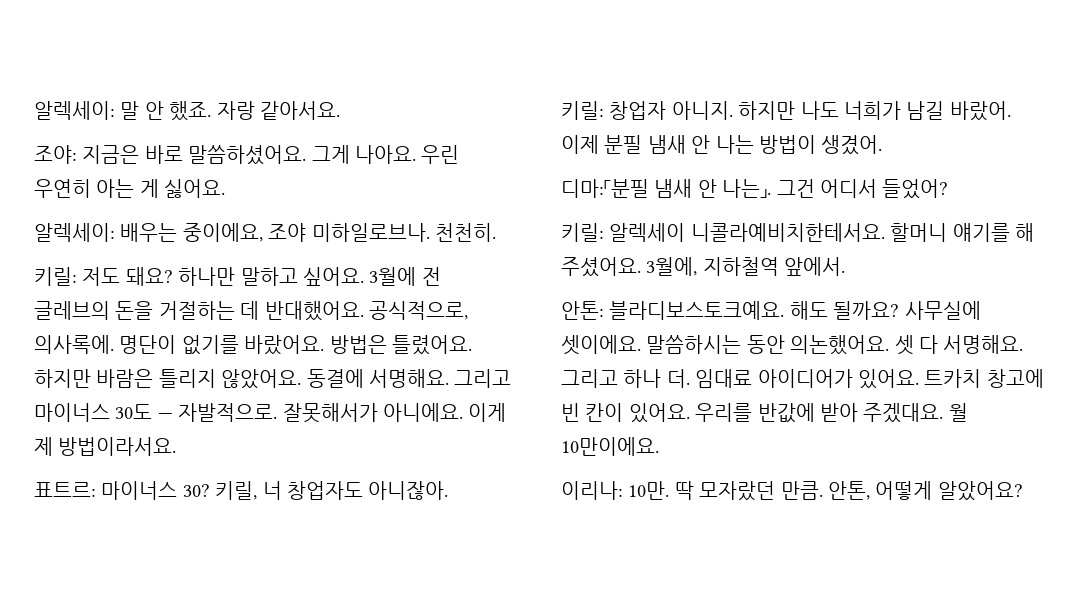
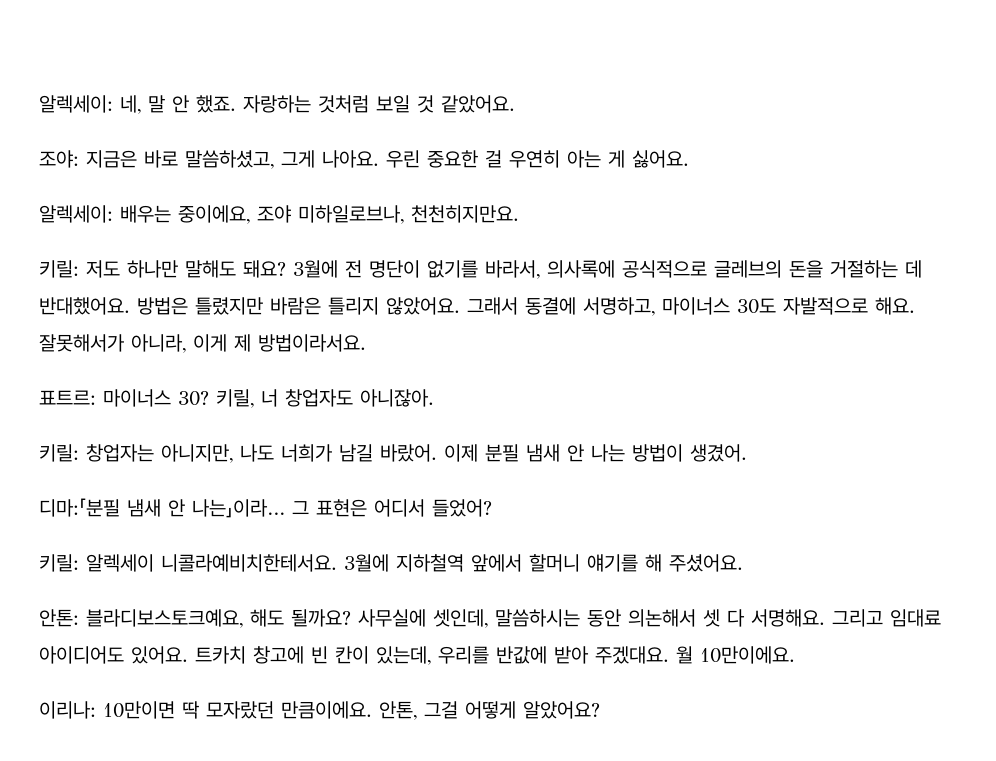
- 알렉세이: 말 안 했죠.
+ 알렉세이: 네, 말 안 했죠.
- 자랑 같아서요.
+ 자랑하는 것처럼 보일 것 같았어요.
- 조야: 지금은 바로 말씀하셨어요. 그게 나아요.
+ 조야: 지금은 바로 말씀하셨고, 그게 나아요.
- 우린 우연히 아는 게 싫어요.
+ 우린 중요한 걸 우연히 아는 게 싫어요.
- 알렉세이: 배우는 중이에요, 조야 미하일로브나. 천천히.
+ 알렉세이: 배우는 중이에요, 조야 미하일로브나, 천천히지만요.
- 키릴: 저도 돼요? 하나만 말하고 싶어요. 3월에 전 글레브의 돈을 거절하는 데 반대했어요.
+ 키릴: 저도 하나만 말해도 돼요? 3월에 전 명단이 없기를 바라서, 의사록에 공식적으로 글레브의 돈을 거절하는 데 반대했어요.
- 공식적으로, 의사록에. 명단이 없기를 바랐어요. 방법은 틀렸어요. 하지만 바람은 틀리지 않았어요. 동결에 서명해요. 그리고 마이너스 30도 — 자발적으로. 잘못해서가 아니에요. 이게 제 방법이라서요.
+ 방법은 틀렸지만 바람은 틀리지 않았어요. 그래서 동결에 서명하고, 마이너스 30도 자발적으로 해요. 잘못해서가 아니라, 이게 제 방법이라서요.
- 키릴: 창업자 아니지. 하지만 나도 너희가 남길 바랐어.
+ 키릴: 창업자는 아니지만, 나도 너희가 남길 바랐어.
- 디마:「분필 냄새 안 나는」. 그건 어디서 들었어?
+ 디마:「분필 냄새 안 나는」이라… 그 표현은 어디서 들었어?
- 할머니 얘기를 해 주셨어요. 3월에, 지하철역 앞에서.
+ 3월에 지하철역 앞에서 할머니 얘기를 해 주셨어요.
- 안톤: 블라디보스토크예요. 해도 될까요?
+ 안톤: 블라디보스토크예요, 해도 될까요?
- 사무실에 셋이에요. 말씀하시는 동안 의논했어요. 셋 다 서명해요.
+ 사무실에 셋인데, 말씀하시는 동안 의논해서 셋 다 서명해요.
- 그리고 하나 더. 임대료 아이디어가 있어요.
+ 그리고 임대료 아이디어도 있어요.
- 트카치 창고에 빈 칸이 있어요. 우리를 반값에 받아 주겠대요.
+ 트카치 창고에 빈 칸이 있는데, 우리를 반값에 받아 주겠대요.
- 이리나: 10만. 딱 모자랐던 만큼. 안톤, 어떻게 알았어요?
+ 이리나: 10만이면 딱 모자랐던 만큼이에요. 안톤, 그걸 어떻게 알았어요?

